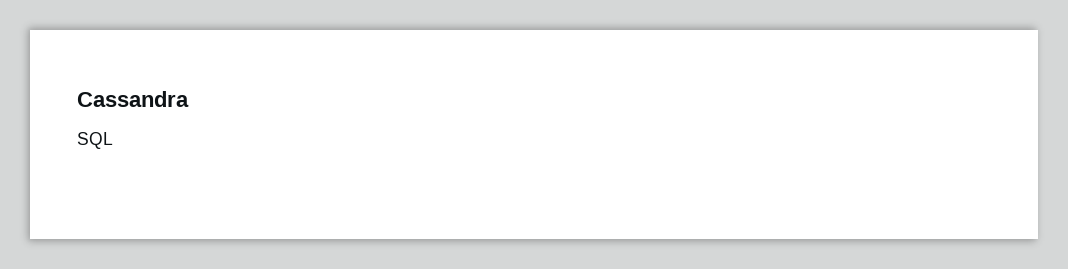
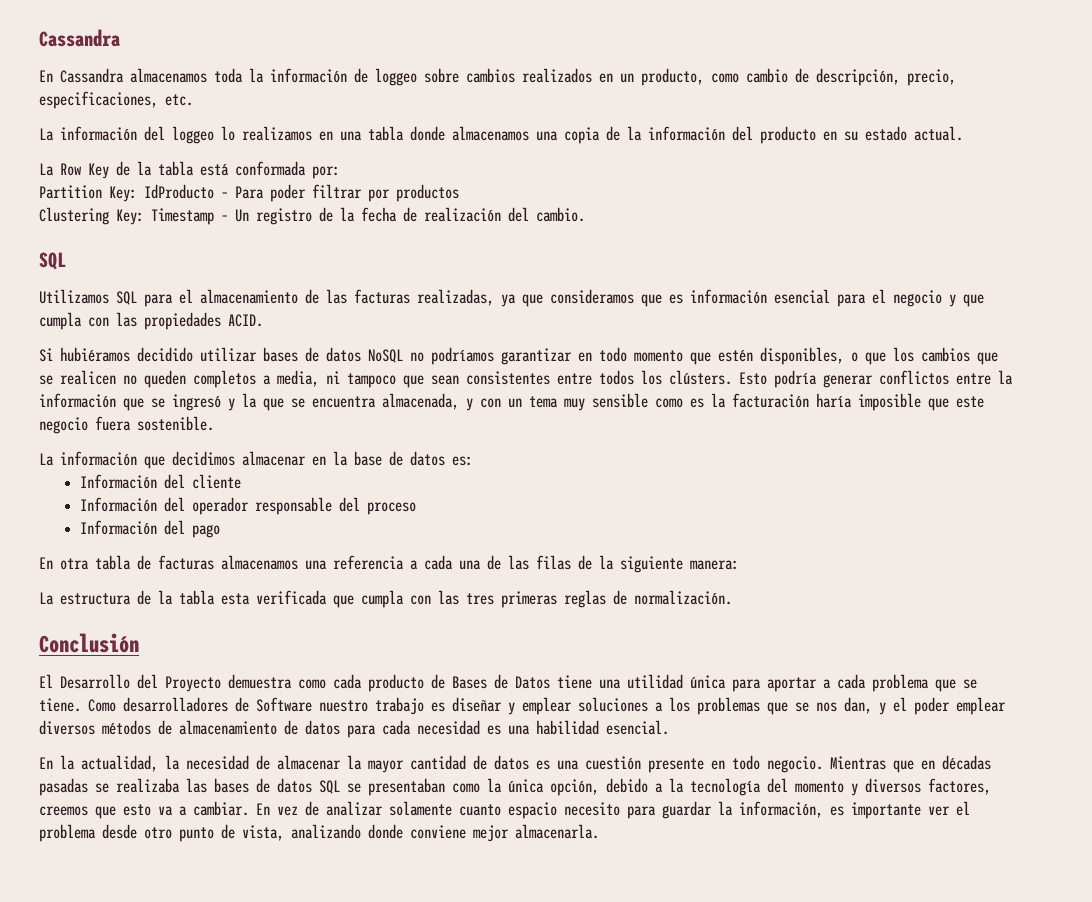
+ En Cassandra almacenamos toda la información de loggeo sobre cambios realizados en un producto, como cambio de descripción, precio, especificaciones, etc.
+ La información del loggeo lo realizamos en una tabla donde almacenamos una copia de la información del producto en su estado actual.
+ La Row Key de la tabla está conformada por:
+ Partition Key: IdProducto – Para poder filtrar por productos
+ Clustering Key: Timestamp – Un registro de la fecha de realización del cambio.
  SQL
+ Utilizamos SQL para el almacenamiento de las facturas realizadas, ya que consideramos que es información esencial para el negocio y que cumpla con las propiedades ACID.
+ Si hubiéramos decidido utilizar bases de datos NoSQL no podríamos garantizar en todo momento que estén disponibles, o que los cambios que se realicen no queden completos a media, ni tampoco que sean consistentes entre todos los clústers. Esto podría generar conflictos entre la información que se ingresó y la que se encuentra almacenada, y con un tema muy sensible como es la facturación haría imposible que este negocio fuera sostenible.
+ La información que decidimos almacenar en la base de datos es:
+ Información del cliente
+ Información del operador responsable del proceso
+ Información del pago
+ En otra tabla de facturas almacenamos una referencia a cada una de las filas de la siguiente manera:
+ La estructura de la tabla esta verificada que cumpla con las tres primeras reglas de normalización.
+ Conclusión
+ El Desarrollo del Proyecto demuestra como cada producto de Bases de Datos tiene una utilidad única para aportar a cada problema que se tiene. Como desarrolladores de Software nuestro trabajo es diseñar y emplear soluciones a los problemas que se nos dan, y el poder emplear diversos métodos de almacenamiento de datos para cada necesidad es una habilidad esencial.
+ En la actualidad, la necesidad de almacenar la mayor cantidad de datos es una cuestión presente en todo negocio. Mientras que en décadas pasadas se realizaba las bases de datos SQL se presentaban como la única opción, debido a la tecnología del momento y diversos factores, creemos que esto va a cambiar. En vez de analizar solamente cuanto espacio necesito para guardar la información, es importante ver el problema desde otro punto de vista, analizando donde conviene mejor almacenarla.

